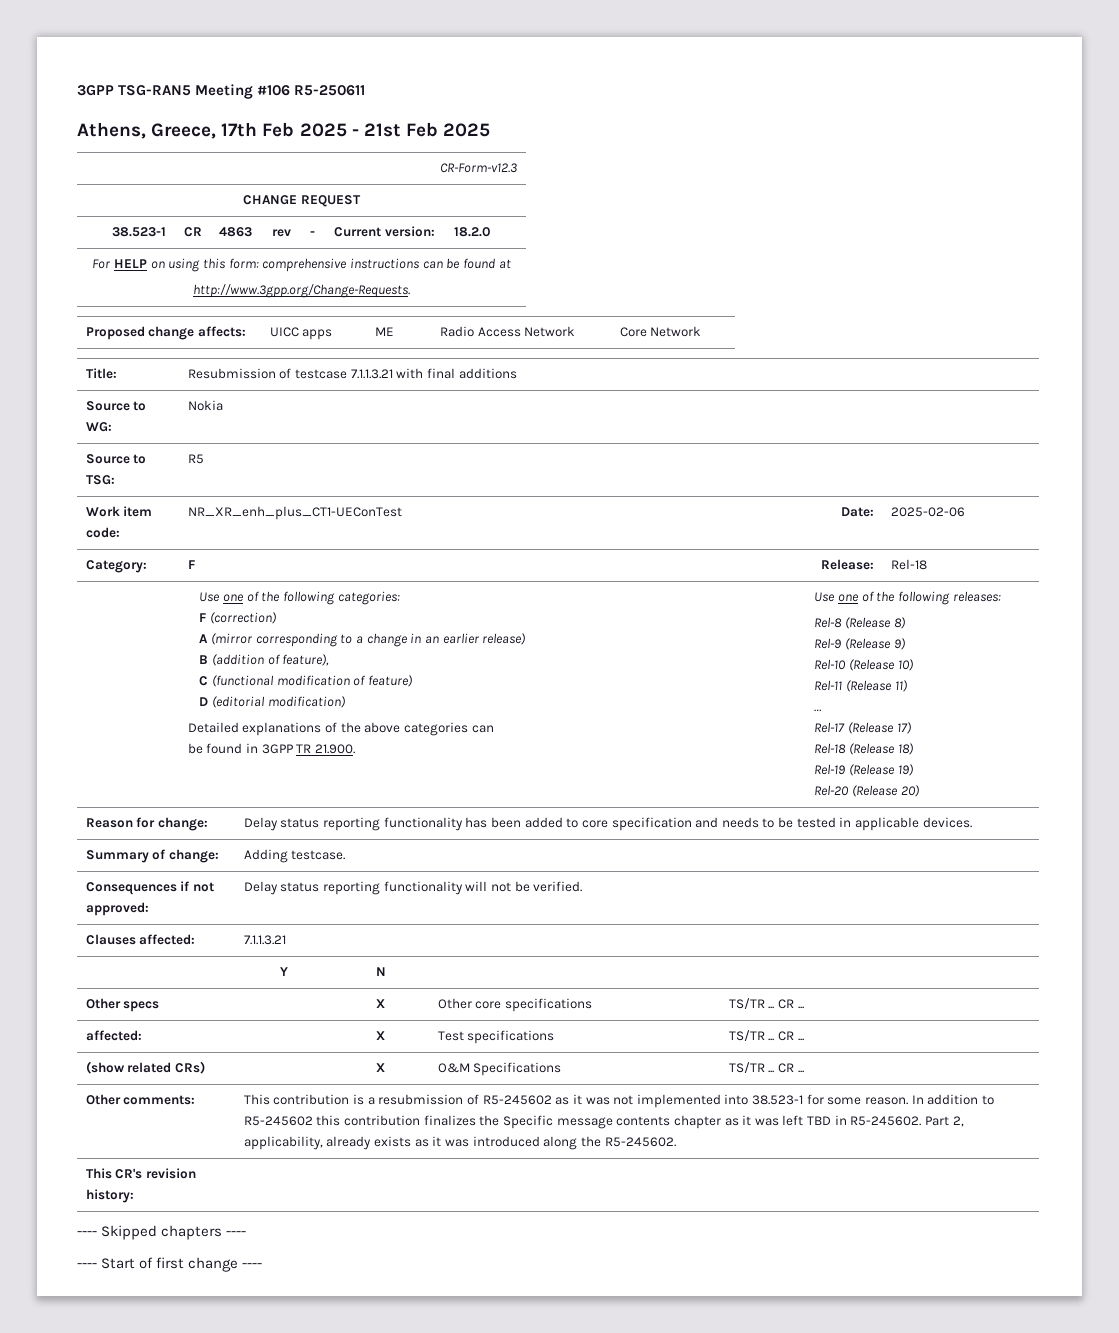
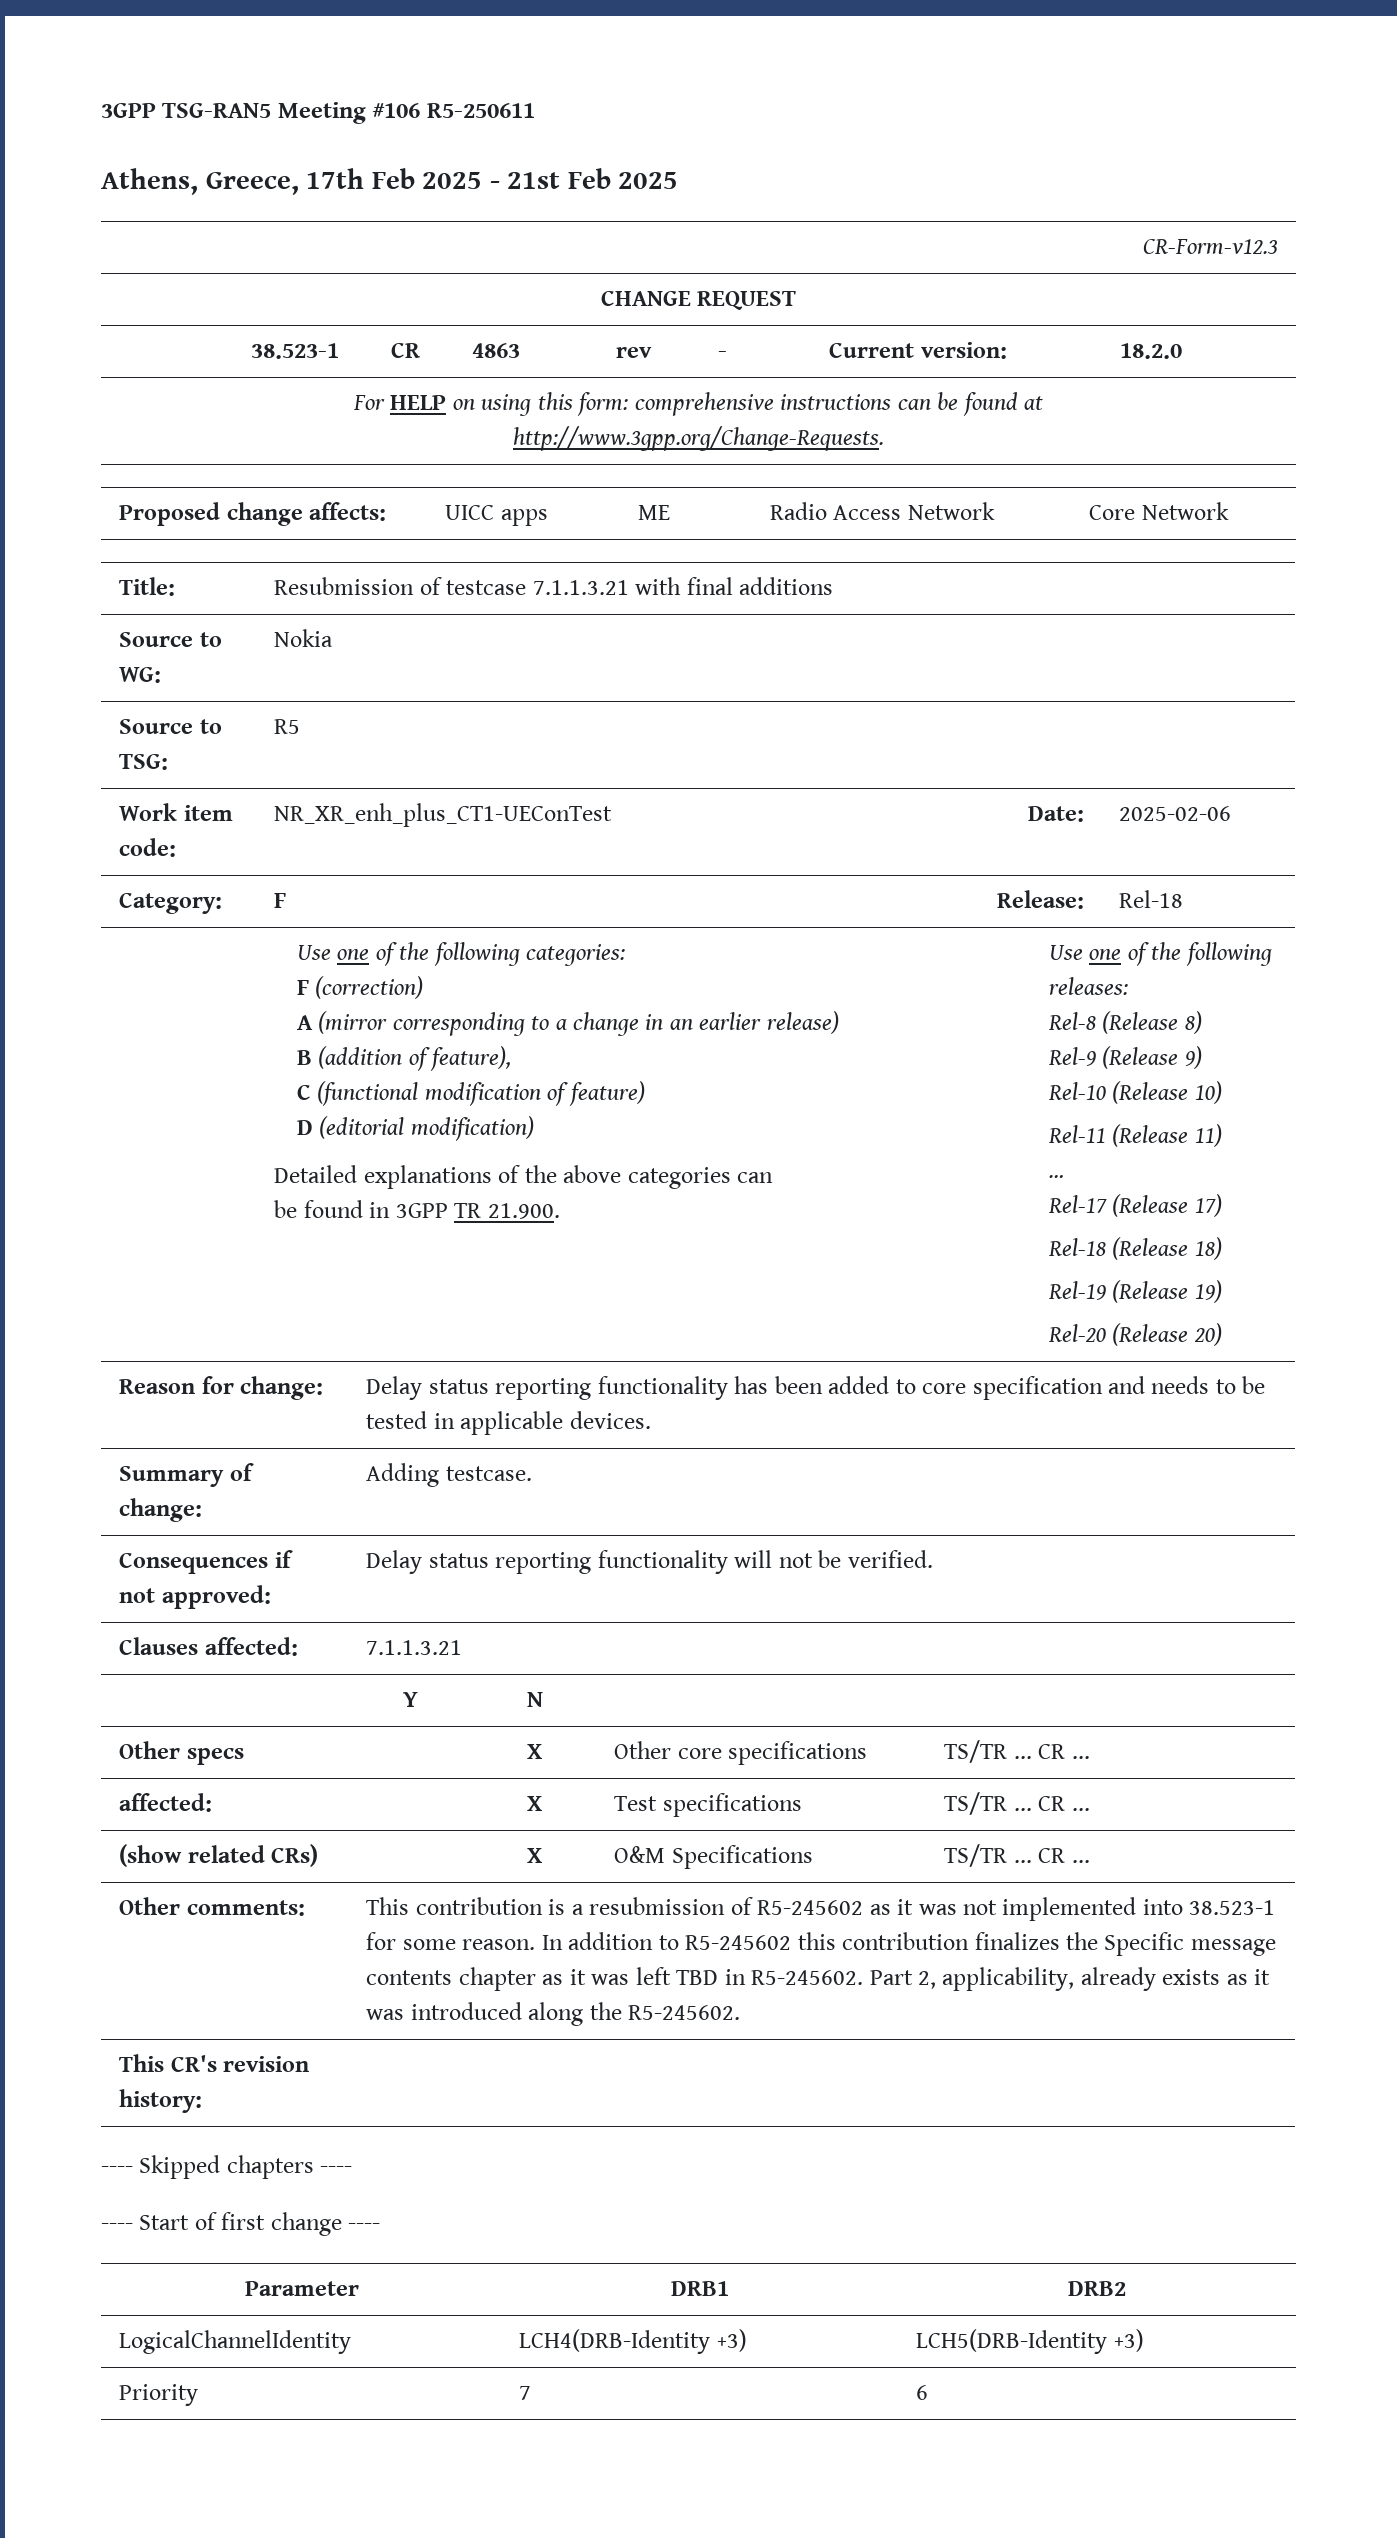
+ Parameter | DRB1 | DRB2
+ LogicalChannelIdentity | LCH4(DRB-Identity +3) | LCH5(DRB-Identity +3)
+ Priority | 7 | 6

